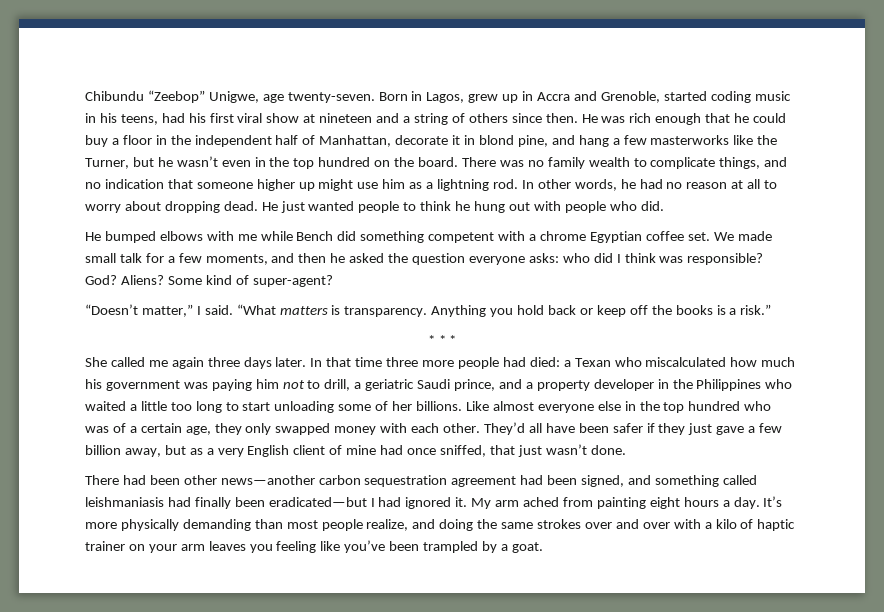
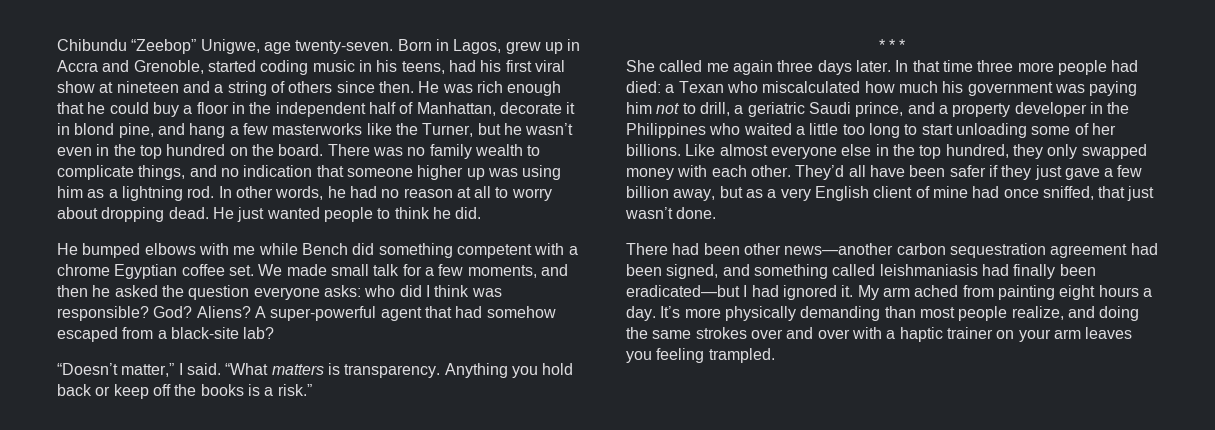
- There was no family wealth to complicate things, and no indication that someone higher up might use him as a lightning rod.
+ There was no family wealth to complicate things, and no indication that someone higher up was using him as a lightning rod.
- He just wanted people to think he hung out with people who did.
+ He just wanted people to think he did.
- Some kind of super-agent?
+ A super-powerful agent that had somehow escaped from a black-site lab?
- Like almost everyone else in the top hundred who was of a certain age, they only swapped money with each other.
+ Like almost everyone else in the top hundred, they only swapped money with each other.
- It’s more physically demanding than most people realize, and doing the same strokes over and over with a kilo of haptic trainer on your arm leaves you feeling like you’ve been trampled by a goat.
+ It’s more physically demanding than most people realize, and doing the same strokes over and over with a haptic trainer on your arm leaves you feeling trampled.

